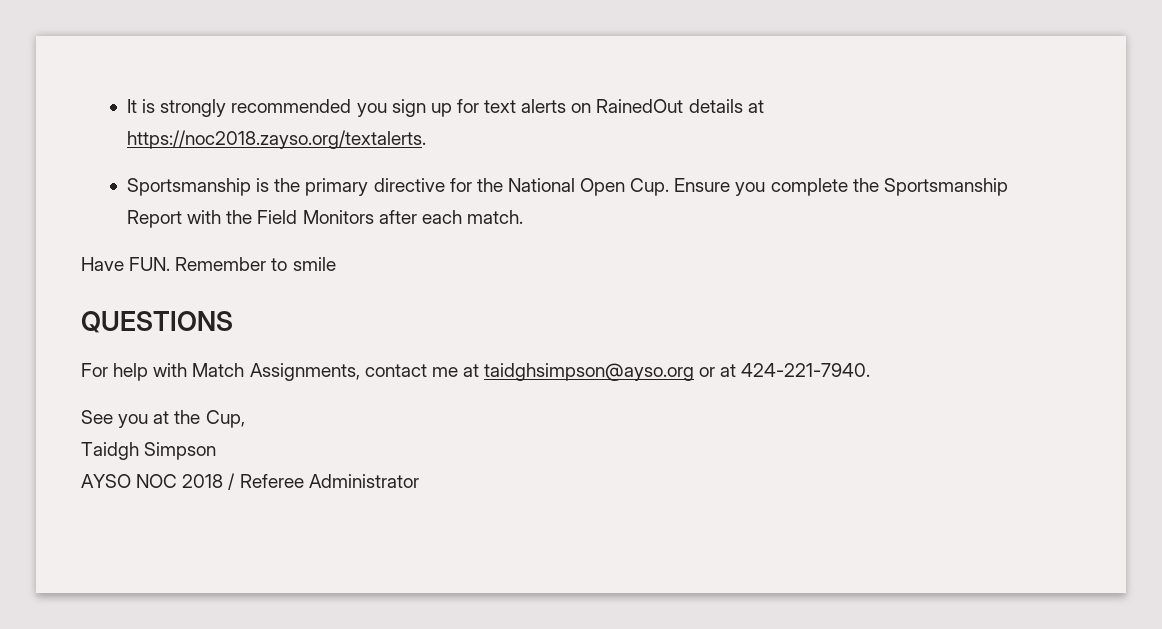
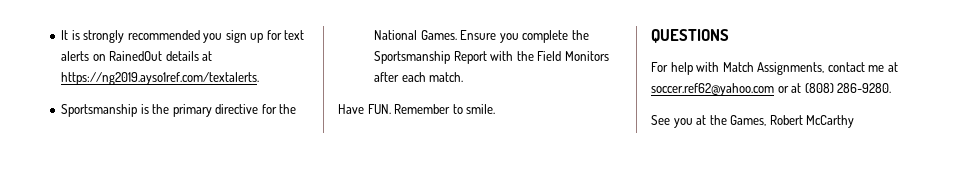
- It is strongly recommended you sign up for text alerts on RainedOut details at https://noc2018.zayso.org/textalerts.
+ It is strongly recommended you sign up for text alerts on RainedOut details at https://ng2019.ayso1ref.com/textalerts.
- Sportsmanship is the primary directive for the National Open Cup. Ensure you complete the Sportsmanship Report with the Field Monitors after each match.
+ Sportsmanship is the primary directive for the National Games. Ensure you complete the Sportsmanship Report with the Field Monitors after each match.
- Have FUN. Remember to smile
+ Have FUN. Remember to smile.
- For help with Match Assignments, contact me at taidghsimpson@ayso.org or at 424-221-7940.
+ For help with Match Assignments, contact me at soccer.ref62@yahoo.com or at (808) 286-9280.
- See you at the Cup,
- Taidgh Simpson
- AYSO NOC 2018 / Referee Administrator
+ See you at the Games, Robert McCarthy

